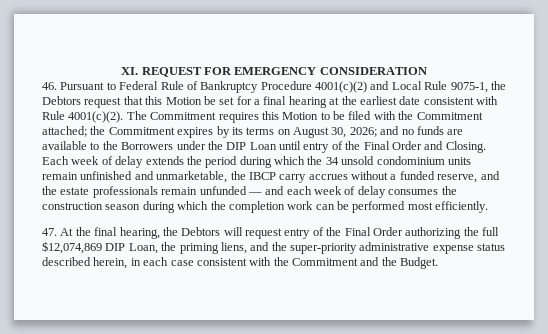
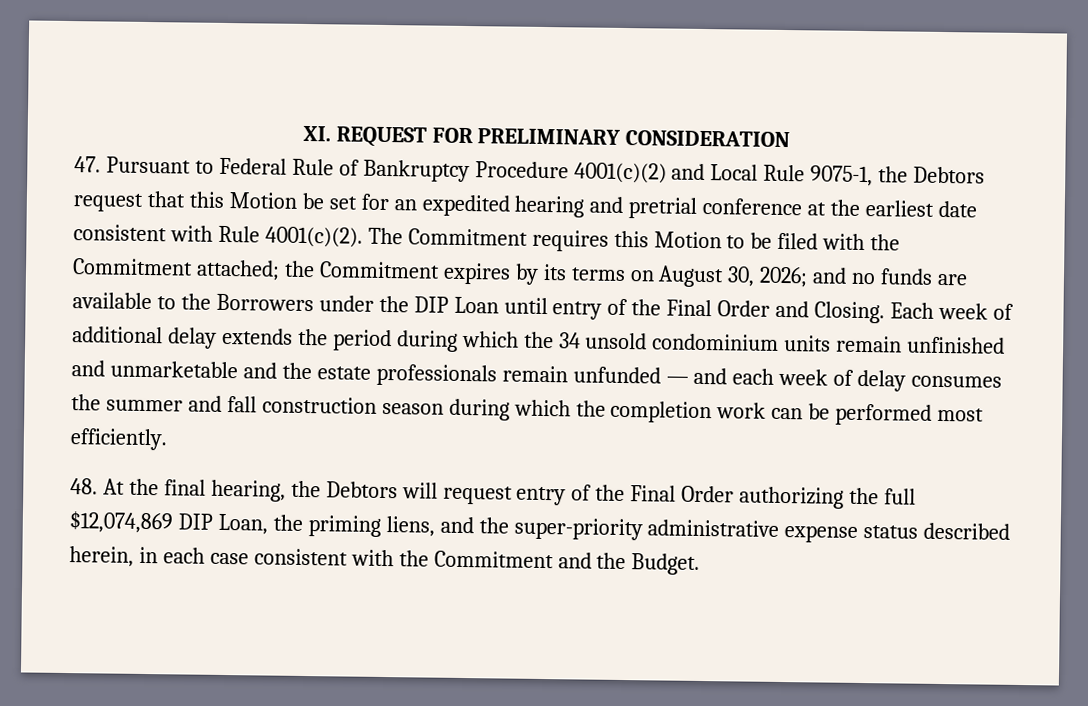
- XI. REQUEST FOR EMERGENCY CONSIDERATION
+ XI. REQUEST FOR PRELIMINARY CONSIDERATION
- 46. Pursuant to Federal Rule of Bankruptcy Procedure 4001(c)(2) and Local Rule 9075-1, the Debtors request that this Motion be set for a final hearing at the earliest date consistent with Rule 4001(c)(2).
+ 47. Pursuant to Federal Rule of Bankruptcy Procedure 4001(c)(2) and Local Rule 9075-1, the Debtors request that this Motion be set for an expedited hearing and pretrial conference at the earliest date consistent with Rule 4001(c)(2).
- Each week of delay extends the period during which the 34 unsold condominium units remain unfinished and unmarketable, the IBCP carry accrues without a funded reserve, and the estate professionals remain unfunded — and each week of delay consumes the construction season during which the completion work can be performed most efficiently.
+ Each week of additional delay extends the period during which the 34 unsold condominium units remain unfinished and unmarketable and the estate professionals remain unfunded — and each week of delay consumes the summer and fall construction season during which the completion work can be performed most efficiently.
- 47. At the final hearing, the Debtors will request entry of the Final Order authorizing the full $12,074,869 DIP Loan, the priming liens, and the super-priority administrative expense status described herein, in each case consistent with the Commitment and the Budget.
+ 48. At the final hearing, the Debtors will request entry of the Final Order authorizing the full $12,074,869 DIP Loan, the priming liens, and the super-priority administrative expense status described herein, in each case consistent with the Commitment and the Budget.

